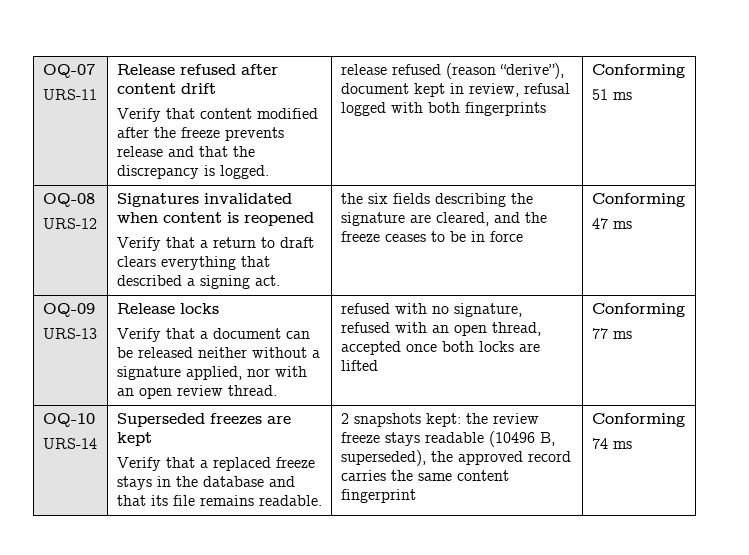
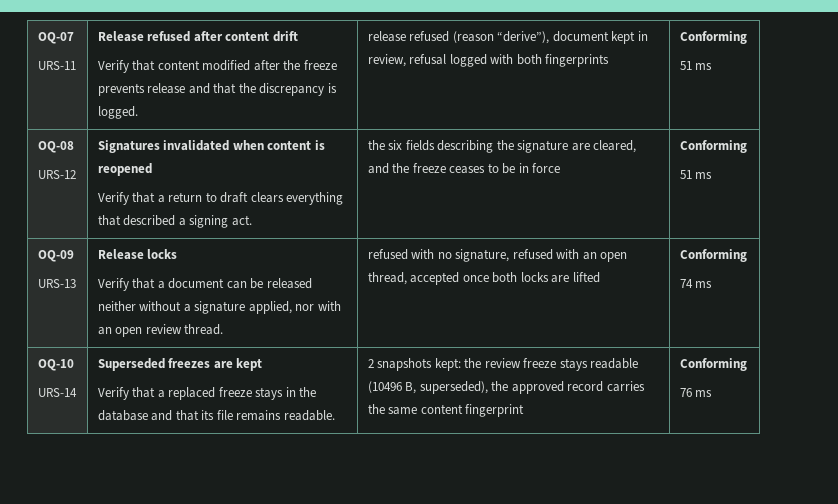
  OQ-08
  URS-12 | Signatures invalidated when content is reopened
  Verify that a return to draft clears everything that described a signing act. | the six fields describing the signature are cleared, and the freeze ceases to be in force | Conforming
- 47 ms
+ 51 ms
  OQ-09
  URS-13 | Release locks
  Verify that a document can be released neither without a signature applied, nor with an open review thread. | refused with no signature, refused with an open thread, accepted once both locks are lifted | Conforming
- 77 ms
+ 74 ms
- 74 ms
+ 76 ms

